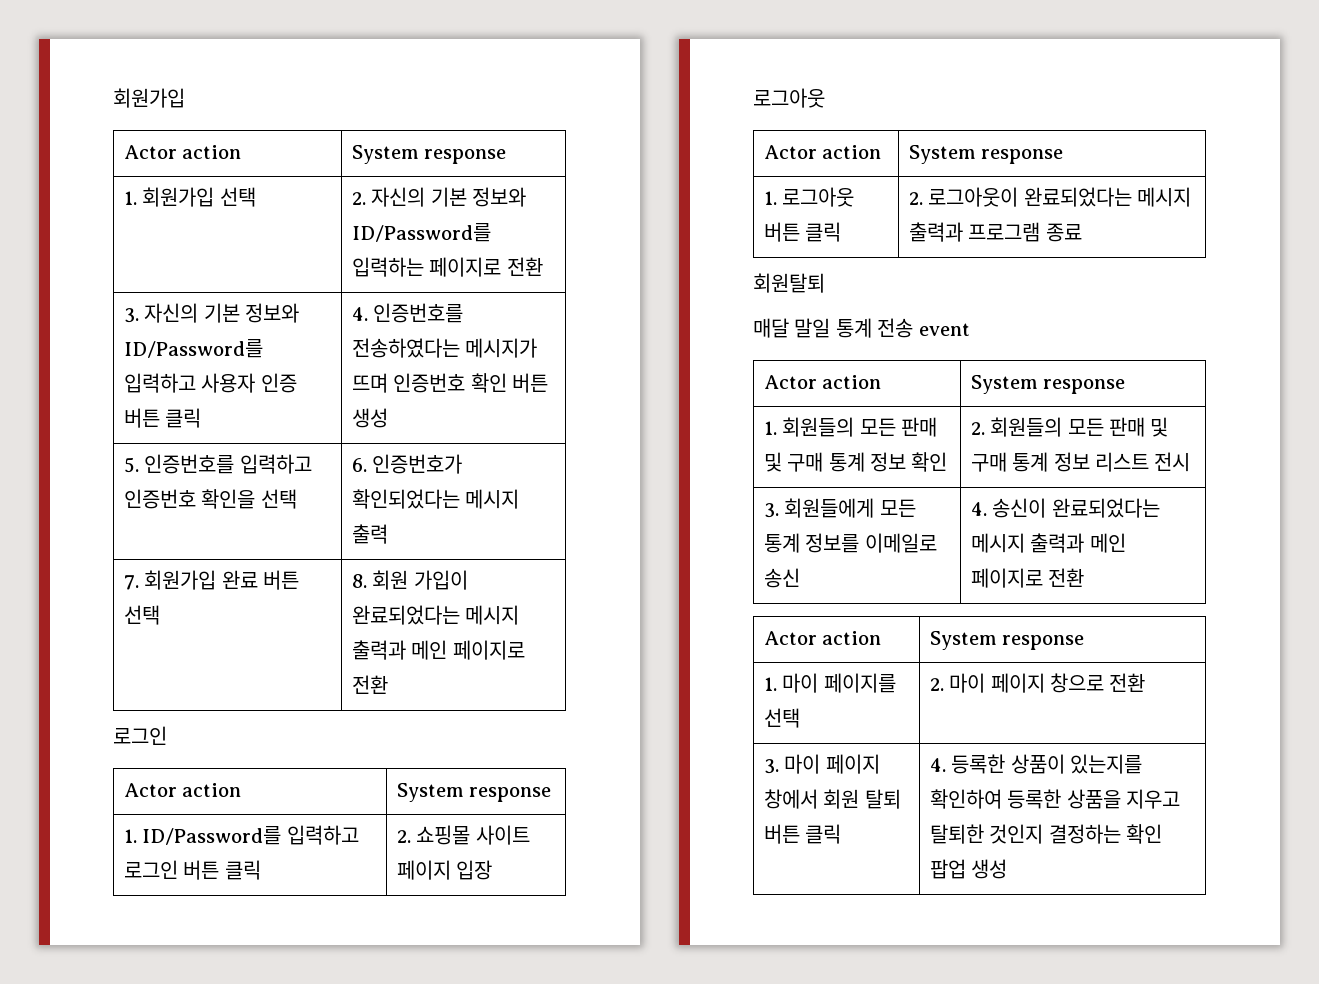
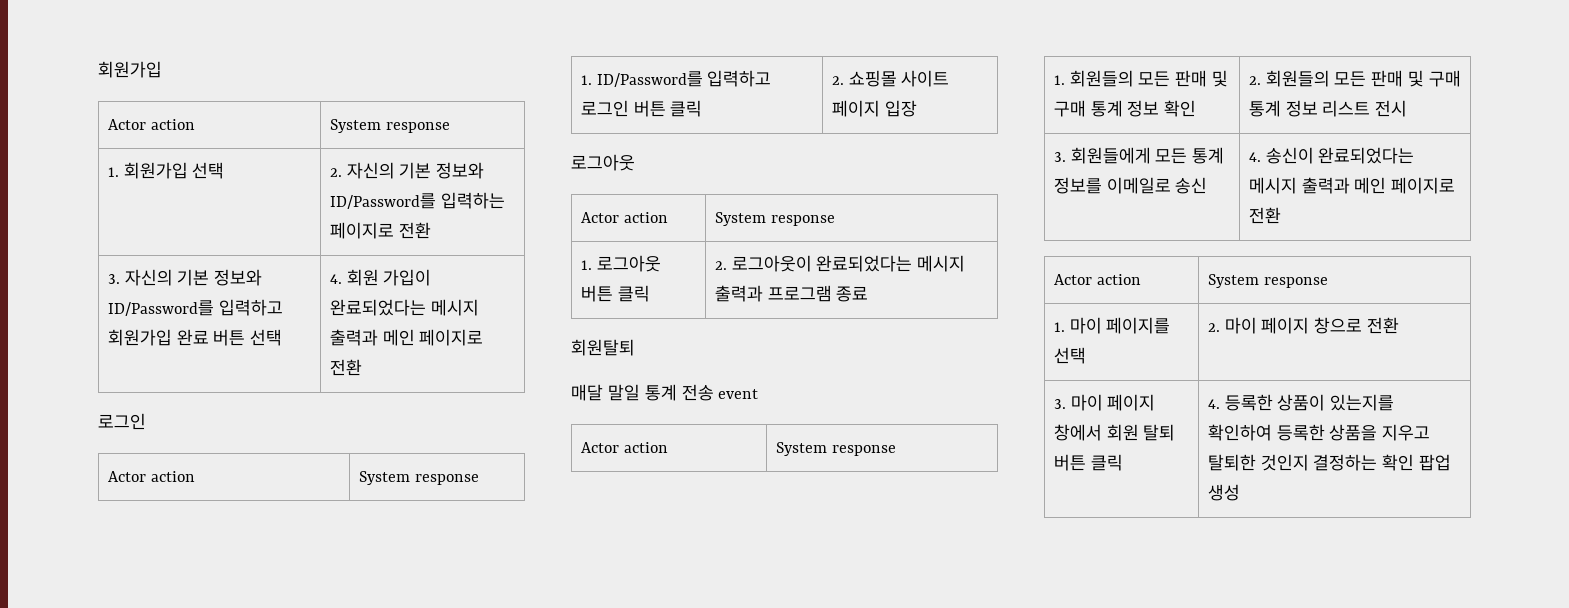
- 3. 자신의 기본 정보와 ID/Password를 입력하고 사용자 인증 버튼 클릭 | 4. 인증번호를 전송하였다는 메시지가 뜨며 인증번호 확인 버튼 생성
- 5. 인증번호를 입력하고 인증번호 확인을 선택 | 6. 인증번호가 확인되었다는 메시지 출력
- 7. 회원가입 완료 버튼 선택 | 8. 회원 가입이 완료되었다는 메시지 출력과 메인 페이지로 전환
+ 3. 자신의 기본 정보와 ID/Password를 입력하고 회원가입 완료 버튼 선택 | 4. 회원 가입이 완료되었다는 메시지 출력과 메인 페이지로 전환

